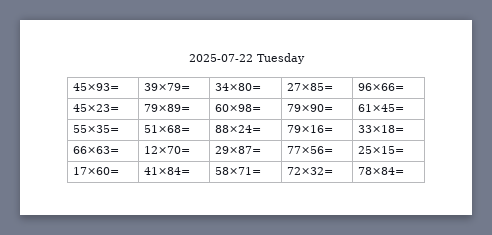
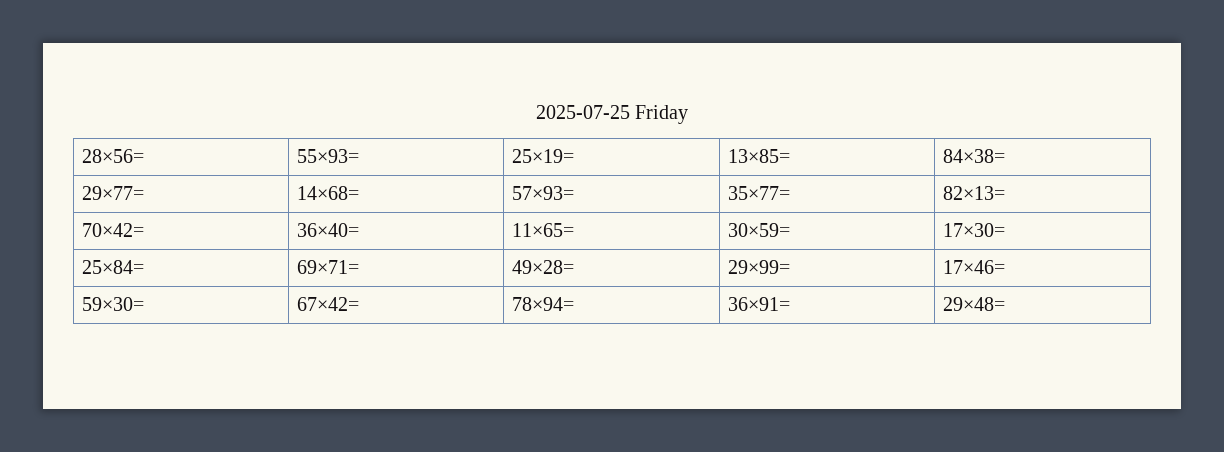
- 2025-07-22 Tuesday
- 45×93= | 39×79= | 34×80= | 27×85= | 96×66=
- 45×23= | 79×89= | 60×98= | 79×90= | 61×45=
- 55×35= | 51×68= | 88×24= | 79×16= | 33×18=
- 66×63= | 12×70= | 29×87= | 77×56= | 25×15=
- 17×60= | 41×84= | 58×71= | 72×32= | 78×84=
+ 2025-07-25 Friday
+ 28×56= | 55×93= | 25×19= | 13×85= | 84×38=
+ 29×77= | 14×68= | 57×93= | 35×77= | 82×13=
+ 70×42= | 36×40= | 11×65= | 30×59= | 17×30=
+ 25×84= | 69×71= | 49×28= | 29×99= | 17×46=
+ 59×30= | 67×42= | 78×94= | 36×91= | 29×48=

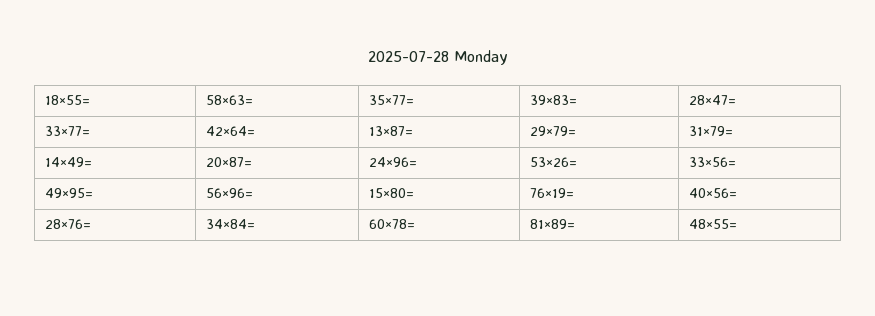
- 2025-07-25 Friday
- 28×56= | 55×93= | 25×19= | 13×85= | 84×38=
- 29×77= | 14×68= | 57×93= | 35×77= | 82×13=
- 70×42= | 36×40= | 11×65= | 30×59= | 17×30=
- 25×84= | 69×71= | 49×28= | 29×99= | 17×46=
- 59×30= | 67×42= | 78×94= | 36×91= | 29×48=
+ 2025-07-28 Monday
+ 18×55= | 58×63= | 35×77= | 39×83= | 28×47=
+ 33×77= | 42×64= | 13×87= | 29×79= | 31×79=
+ 14×49= | 20×87= | 24×96= | 53×26= | 33×56=
+ 49×95= | 56×96= | 15×80= | 76×19= | 40×56=
+ 28×76= | 34×84= | 60×78= | 81×89= | 48×55=

